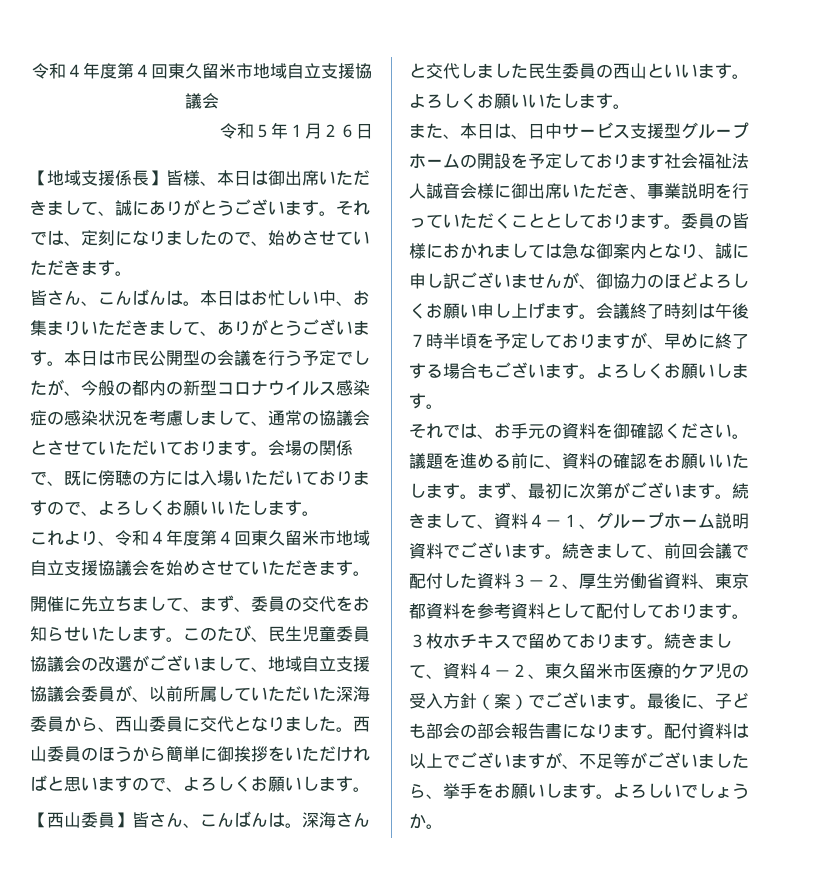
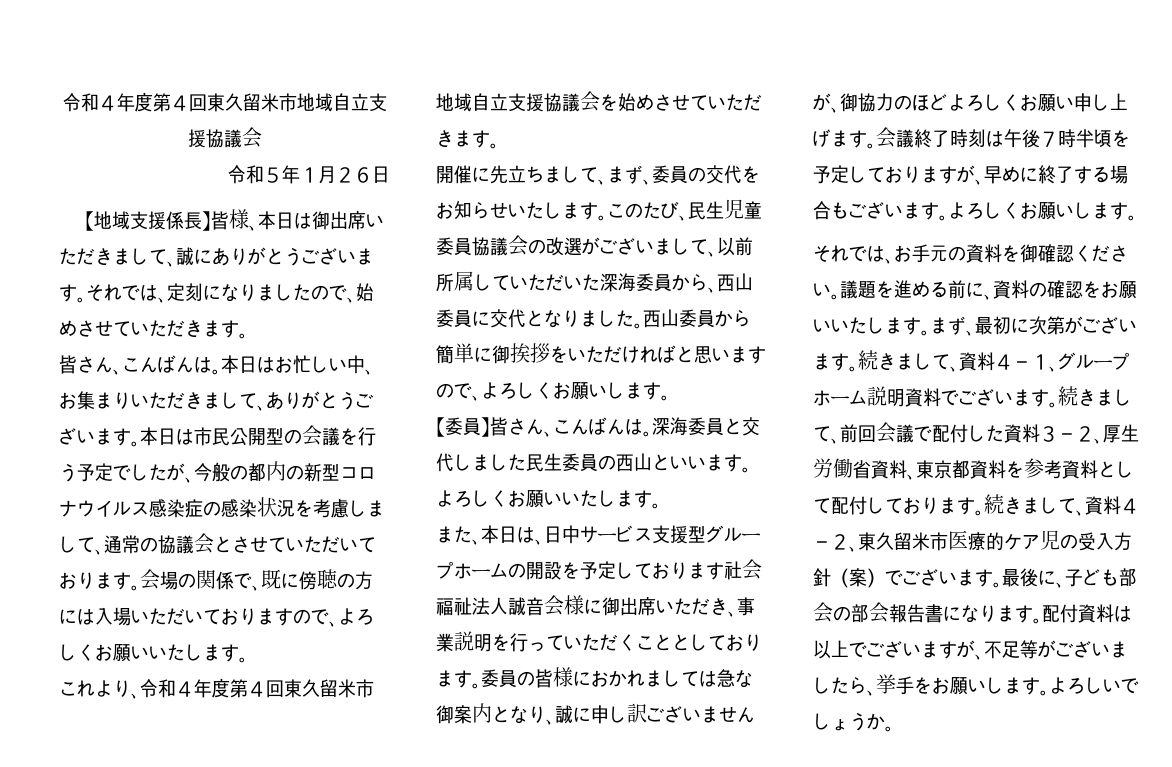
- このたび、民生児童委員協議会の改選がございまして、地域自立支援協議会委員が、以前所属していただいた深海委員から、西山委員に交代となりました。
+ このたび、民生児童委員協議会の改選がございまして、以前所属していただいた深海委員から、西山委員に交代となりました。
- 西山委員のほうから簡単に御挨拶をいただければと思いますので、よろしくお願いします。
+ 西山委員から簡単に御挨拶をいただければと思いますので、よろしくお願いします。
- 【西山委員】皆さん、こんばんは。
+ 【委員】皆さん、こんばんは。
- 深海さんと交代しました民生委員の西山といいます。
+ 深海委員と交代しました民生委員の西山といいます。
- ３枚ホチキスで留めております。

